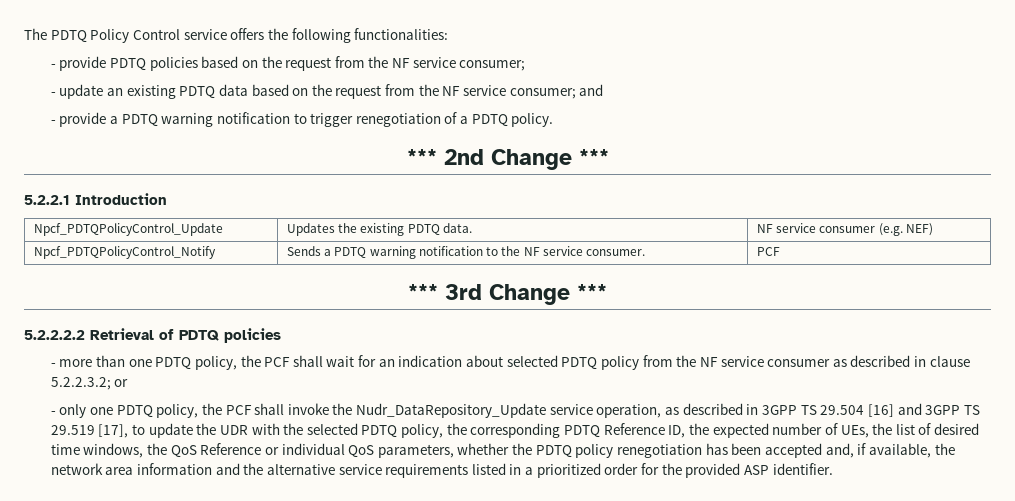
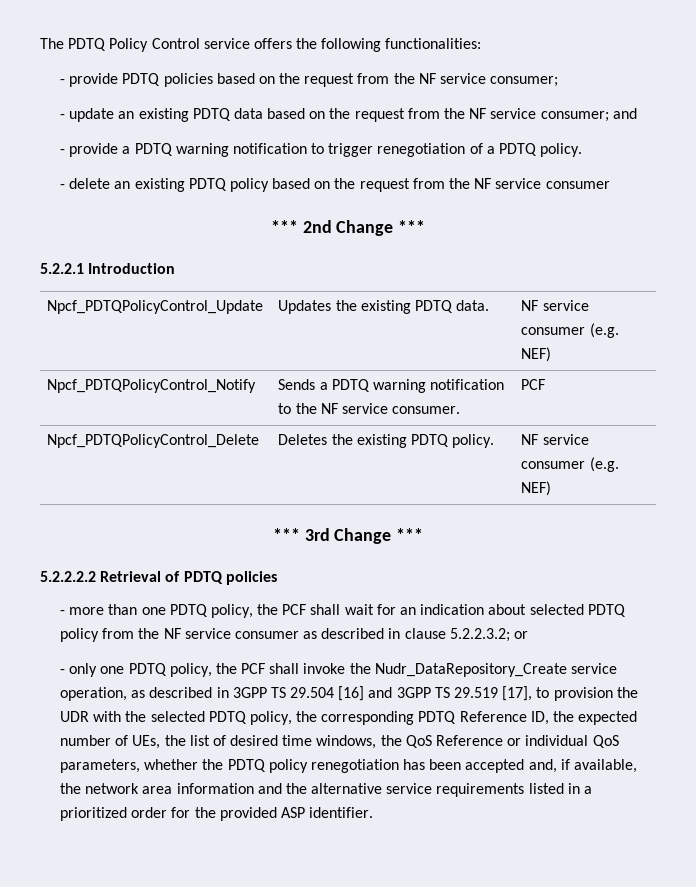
+ - delete an existing PDTQ policy based on the request from the NF service consumer
+ Npcf_PDTQPolicyControl_Delete | Deletes the existing PDTQ policy. | NF service consumer (e.g. NEF)
- - only one PDTQ policy, the PCF shall invoke the Nudr_DataRepository_Update service operation, as described in 3GPP TS 29.504 [16] and 3GPP TS 29.519 [17], to update the UDR with the selected PDTQ policy, the corresponding PDTQ Reference ID, the expected number of UEs, the list of desired time windows, the QoS Reference or individual QoS parameters, whether the PDTQ policy renegotiation has been accepted and, if available, the network area information and the alternative service requirements listed in a prioritized order for the provided ASP identifier.
+ - only one PDTQ policy, the PCF shall invoke the Nudr_DataRepository_Create service operation, as described in 3GPP TS 29.504 [16] and 3GPP TS 29.519 [17], to provision the UDR with the selected PDTQ policy, the corresponding PDTQ Reference ID, the expected number of UEs, the list of desired time windows, the QoS Reference or individual QoS parameters, whether the PDTQ policy renegotiation has been accepted and, if available, the network area information and the alternative service requirements listed in a prioritized order for the provided ASP identifier.

